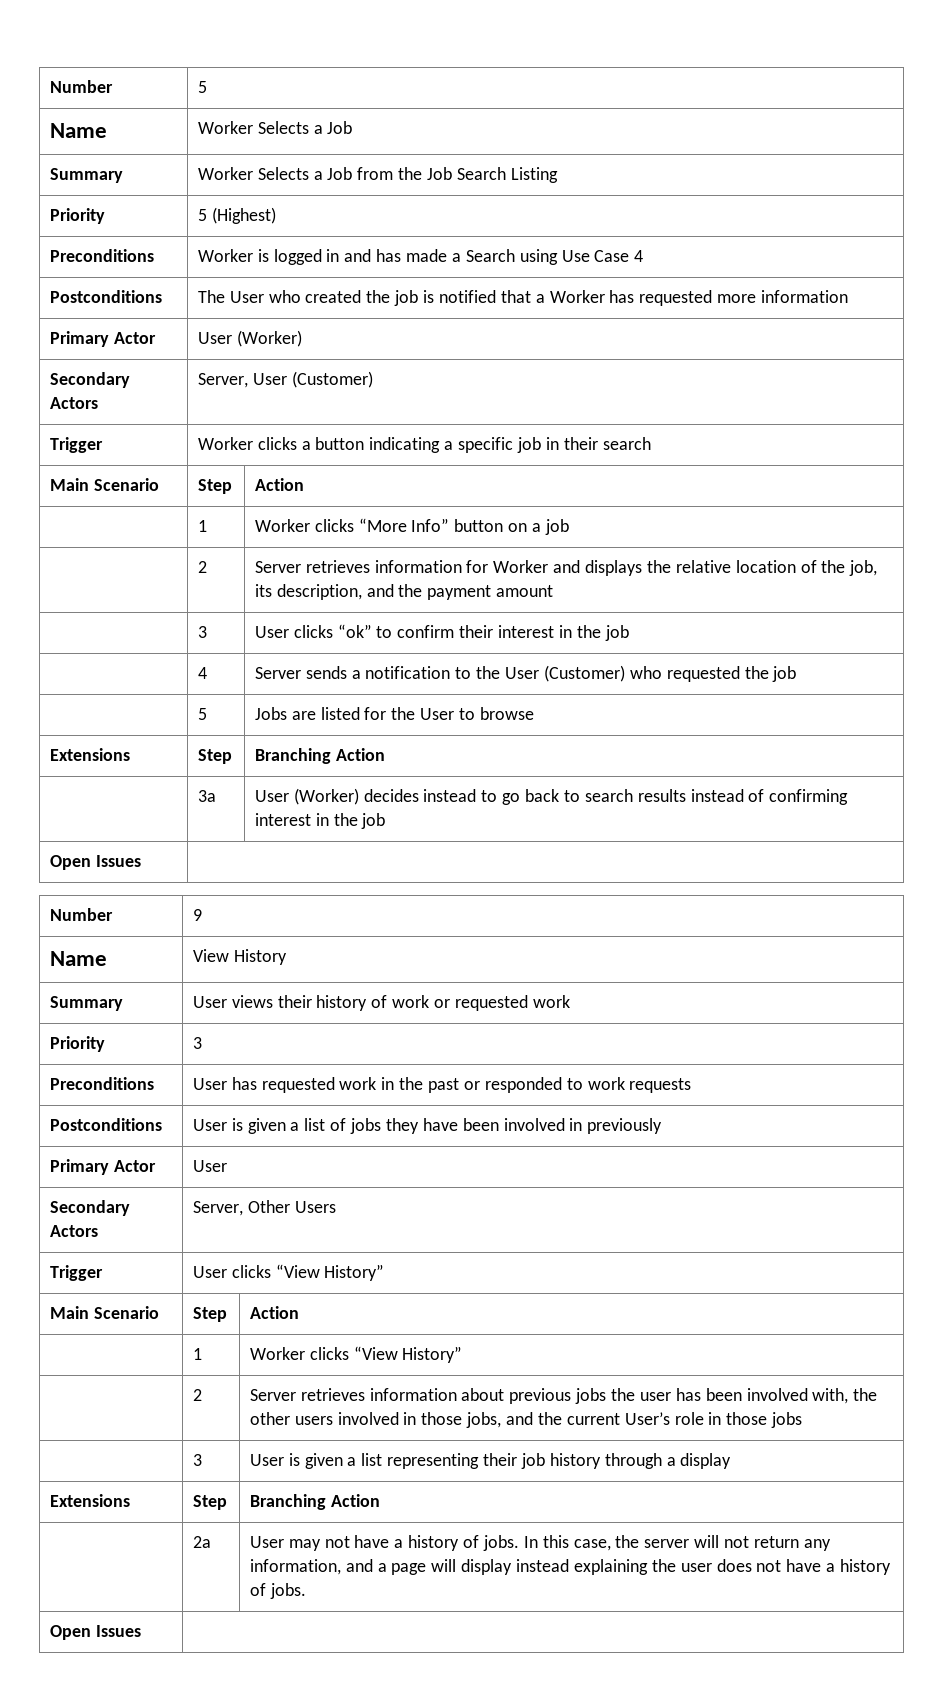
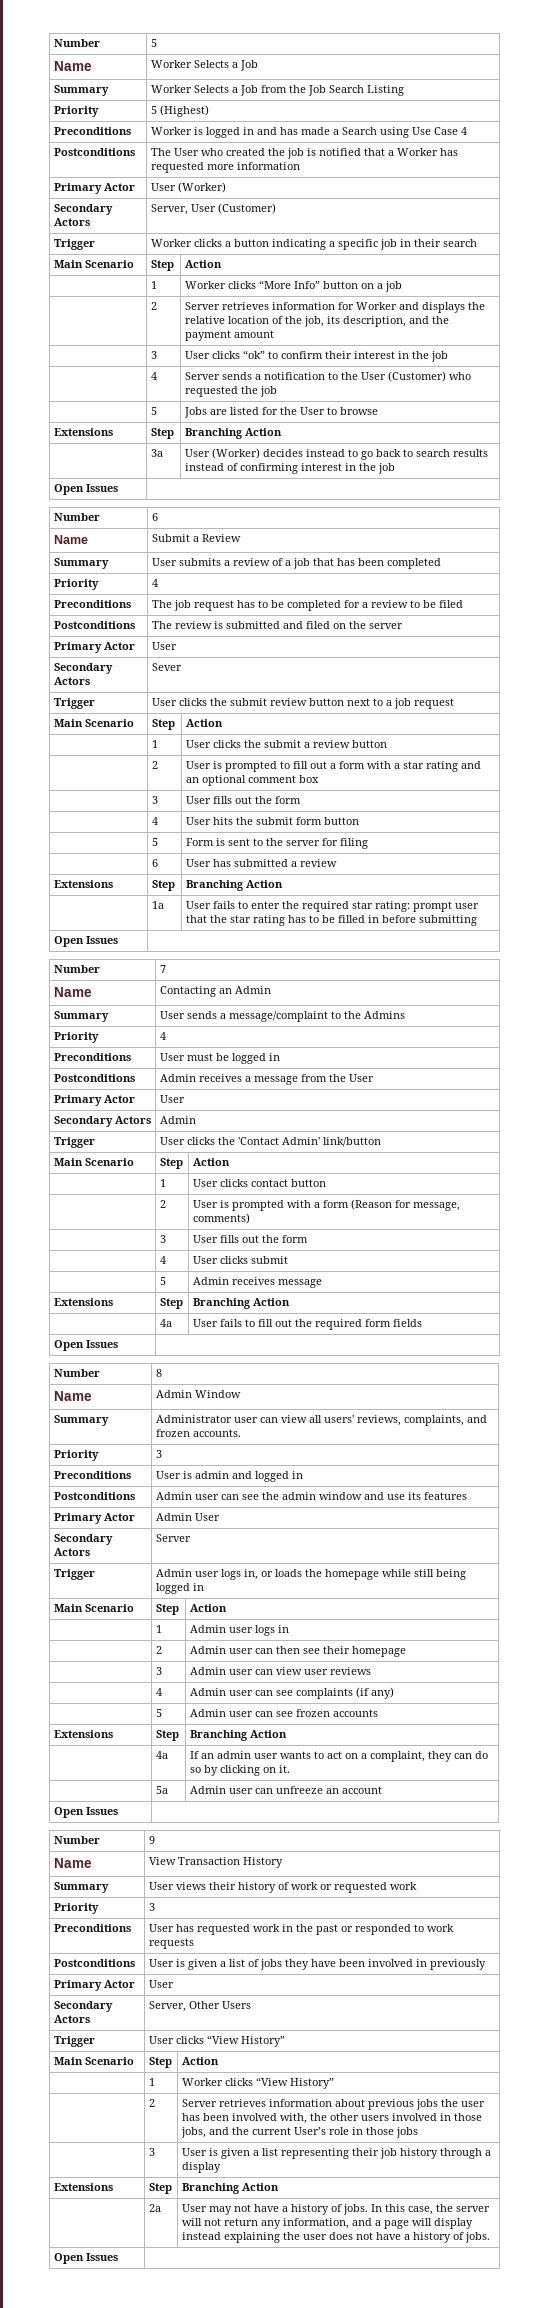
+ Number | 6
+ Name | Submit a Review
+ Summary | User submits a review of a job that has been completed
+ Priority | 4
+ Preconditions | The job request has to be completed for a review to be filed
+ Postconditions | The review is submitted and filed on the server
+ Primary Actor | User
+ Secondary Actors | Sever
+ Trigger | User clicks the submit review button next to a job request
+ Main Scenario | Step | Action
+ | 1 | User clicks the submit a review button
+ | 2 | User is prompted to fill out a form with a star rating and an optional comment box
+ | 3 | User fills out the form
+ | 4 | User hits the submit form button
+ | 5 | Form is sent to the server for filing
+ | 6 | User has submitted a review
+ Extensions | Step | Branching Action
+ | 1a | User fails to enter the required star rating: prompt user that the star rating has to be filled in before submitting
+ Open Issues |
+ Number | 7
+ Name | Contacting an Admin
+ Summary | User sends a message/complaint to the Admins
+ Priority | 4
+ Preconditions | User must be logged in
+ Postconditions | Admin receives a message from the User
+ Primary Actor | User
+ Secondary Actors | Admin
+ Trigger | User clicks the 'Contact Admin' link/button
+ Main Scenario | Step | Action
+ | 1 | User clicks contact button
+ | 2 | User is prompted with a form (Reason for message, comments)
+ | 3 | User fills out the form
+ | 4 | User clicks submit
+ | 5 | Admin receives message
+ Extensions | Step | Branching Action
+ | 4a | User fails to fill out the required form fields
+ Open Issues |
+ Number | 8
+ Name | Admin Window
+ Summary | Administrator user can view all users' reviews, complaints, and frozen accounts.
+ Priority | 3
+ Preconditions | User is admin and logged in
+ Postconditions | Admin user can see the admin window and use its features
+ Primary Actor | Admin User
+ Secondary Actors | Server
+ Trigger | Admin user logs in, or loads the homepage while still being logged in
+ Main Scenario | Step | Action
+ | 1 | Admin user logs in
+ | 2 | Admin user can then see their homepage
+ | 3 | Admin user can view user reviews
+ | 4 | Admin user can see complaints (if any)
+ | 5 | Admin user can see frozen accounts
+ Extensions | Step | Branching Action
+ | 4a | If an admin user wants to act on a complaint, they can do so by clicking on it.
+ | 5a | Admin user can unfreeze an account
+ Open Issues |
- Name | View History
+ Name | View Transaction History

